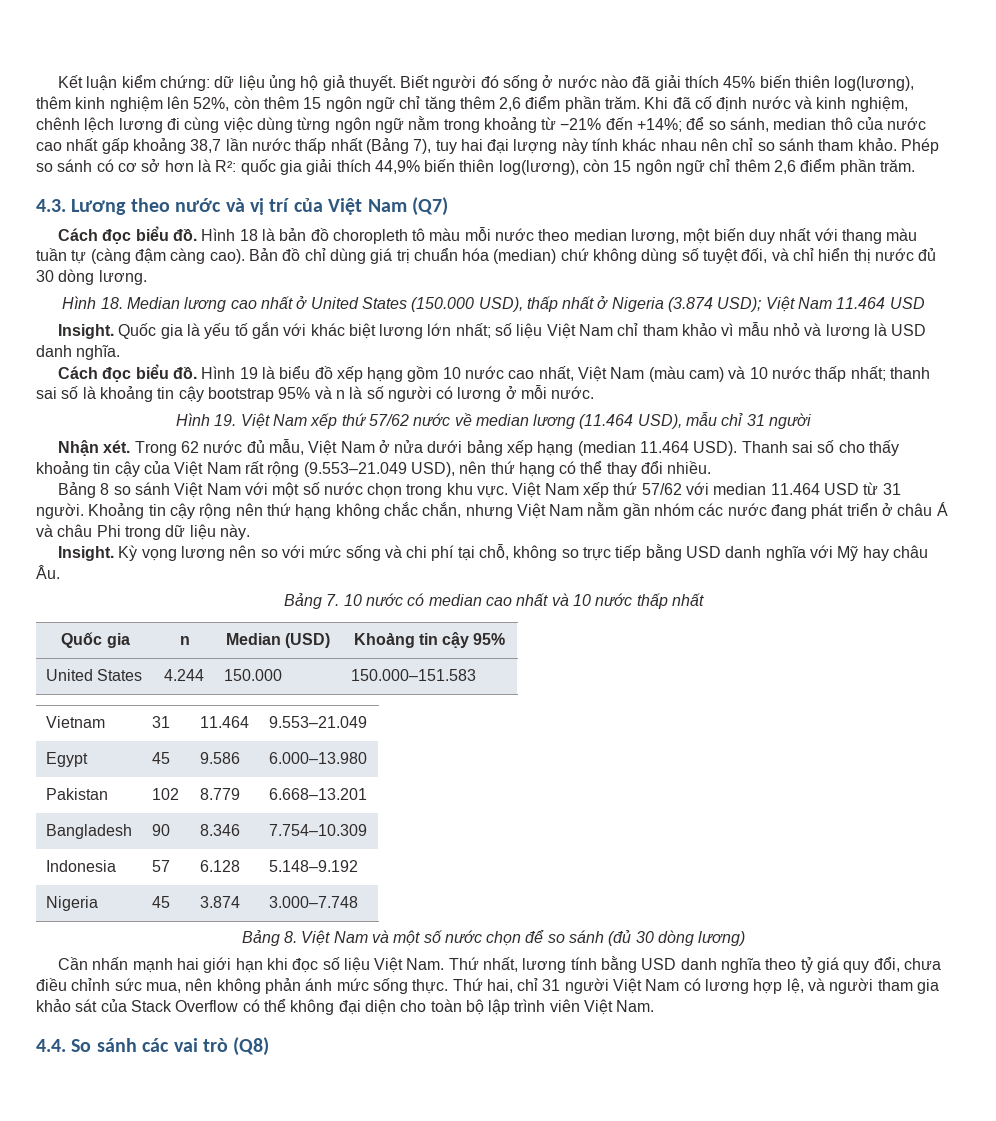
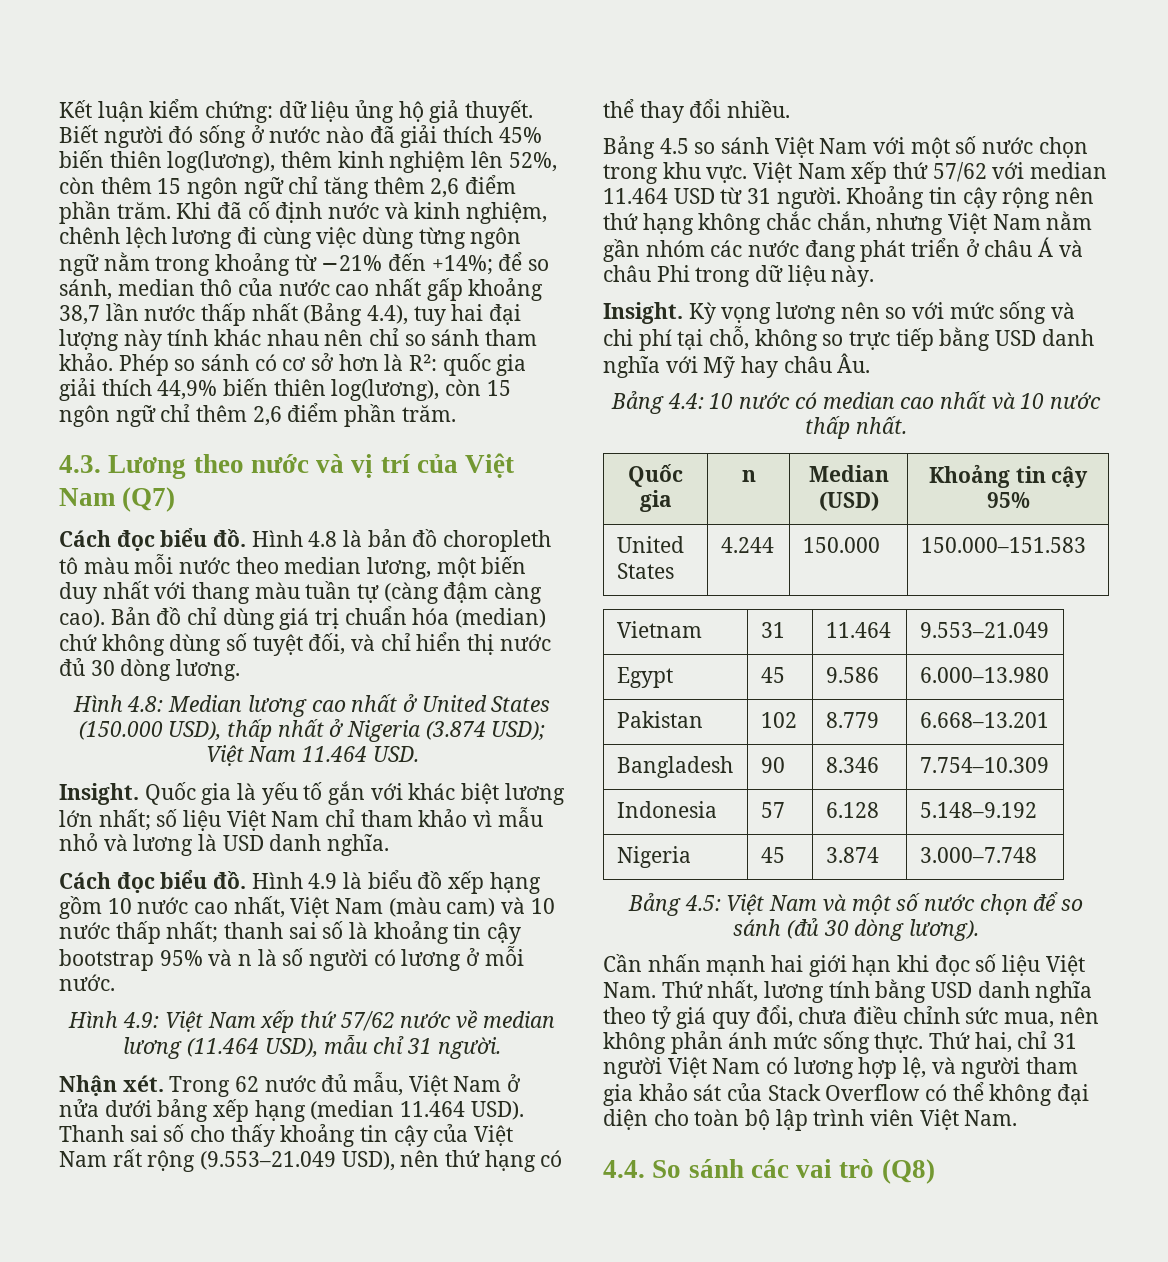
- Khi đã cố định nước và kinh nghiệm, chênh lệch lương đi cùng việc dùng từng ngôn ngữ nằm trong khoảng từ −21% đến +14%; để so sánh, median thô của nước cao nhất gấp khoảng 38,7 lần nước thấp nhất (Bảng 7), tuy hai đại lượng này tính khác nhau nên chỉ so sánh tham khảo.
+ Khi đã cố định nước và kinh nghiệm, chênh lệch lương đi cùng việc dùng từng ngôn ngữ nằm trong khoảng từ −21% đến +14%; để so sánh, median thô của nước cao nhất gấp khoảng 38,7 lần nước thấp nhất (Bảng 4.4), tuy hai đại lượng này tính khác nhau nên chỉ so sánh tham khảo.
- Hình 18 là bản đồ choropleth tô màu mỗi nước theo median lương, một biến duy nhất với thang màu tuần tự (càng đậm càng cao).
+ Hình 4.8 là bản đồ choropleth tô màu mỗi nước theo median lương, một biến duy nhất với thang màu tuần tự (càng đậm càng cao).
- Hình 18. Median lương cao nhất ở United States (150.000 USD), thấp nhất ở Nigeria (3.874 USD); Việt Nam 11.464 USD
+ Hình 4.8: Median lương cao nhất ở United States (150.000 USD), thấp nhất ở Nigeria (3.874 USD); Việt Nam 11.464 USD.
- Hình 19 là biểu đồ xếp hạng gồm 10 nước cao nhất, Việt Nam (màu cam) và 10 nước thấp nhất; thanh sai số là khoảng tin cậy bootstrap 95% và n là số người có lương ở mỗi nước.
+ Hình 4.9 là biểu đồ xếp hạng gồm 10 nước cao nhất, Việt Nam (màu cam) và 10 nước thấp nhất; thanh sai số là khoảng tin cậy bootstrap 95% và n là số người có lương ở mỗi nước.
- Hình 19. Việt Nam xếp thứ 57/62 nước về median lương (11.464 USD), mẫu chỉ 31 người
+ Hình 4.9: Việt Nam xếp thứ 57/62 nước về median lương (11.464 USD), mẫu chỉ 31 người.
- Bảng 8 so sánh Việt Nam với một số nước chọn trong khu vực.
+ Bảng 4.5 so sánh Việt Nam với một số nước chọn trong khu vực.
- Bảng 7. 10 nước có median cao nhất và 10 nước thấp nhất
+ Bảng 4.4: 10 nước có median cao nhất và 10 nước thấp nhất.
- Bảng 8. Việt Nam và một số nước chọn để so sánh (đủ 30 dòng lương)
+ Bảng 4.5: Việt Nam và một số nước chọn để so sánh (đủ 30 dòng lương).

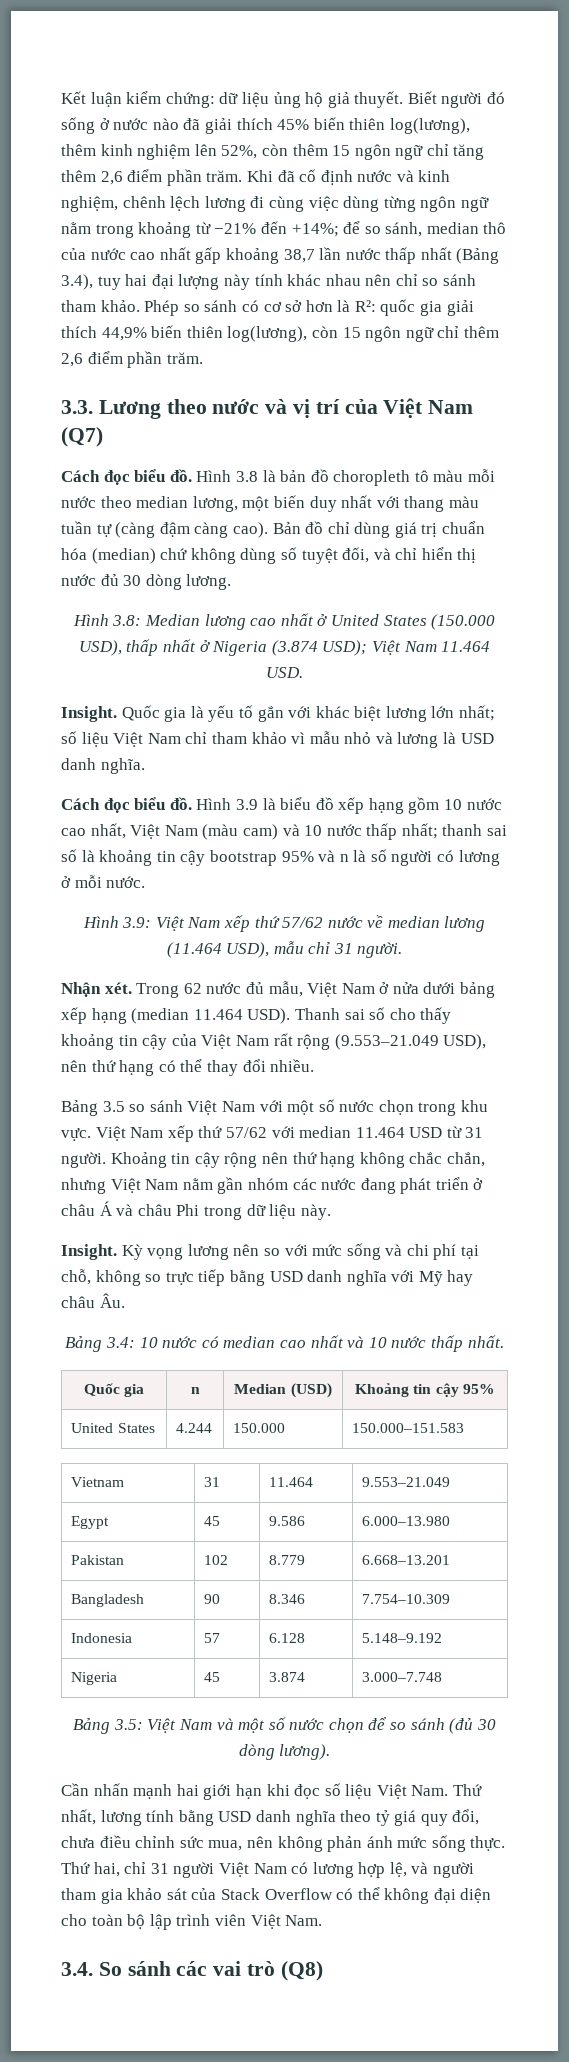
- Khi đã cố định nước và kinh nghiệm, chênh lệch lương đi cùng việc dùng từng ngôn ngữ nằm trong khoảng từ −21% đến +14%; để so sánh, median thô của nước cao nhất gấp khoảng 38,7 lần nước thấp nhất (Bảng 4.4), tuy hai đại lượng này tính khác nhau nên chỉ so sánh tham khảo.
+ Khi đã cố định nước và kinh nghiệm, chênh lệch lương đi cùng việc dùng từng ngôn ngữ nằm trong khoảng từ −21% đến +14%; để so sánh, median thô của nước cao nhất gấp khoảng 38,7 lần nước thấp nhất (Bảng 3.4), tuy hai đại lượng này tính khác nhau nên chỉ so sánh tham khảo.
- 4.3. Lương theo nước và vị trí của Việt Nam (Q7)
+ 3.3. Lương theo nước và vị trí của Việt Nam (Q7)
- Hình 4.8 là bản đồ choropleth tô màu mỗi nước theo median lương, một biến duy nhất với thang màu tuần tự (càng đậm càng cao).
+ Hình 3.8 là bản đồ choropleth tô màu mỗi nước theo median lương, một biến duy nhất với thang màu tuần tự (càng đậm càng cao).
- Hình 4.8: Median lương cao nhất ở United States (150.000 USD), thấp nhất ở Nigeria (3.874 USD); Việt Nam 11.464 USD.
+ Hình 3.8: Median lương cao nhất ở United States (150.000 USD), thấp nhất ở Nigeria (3.874 USD); Việt Nam 11.464 USD.
- Hình 4.9 là biểu đồ xếp hạng gồm 10 nước cao nhất, Việt Nam (màu cam) và 10 nước thấp nhất; thanh sai số là khoảng tin cậy bootstrap 95% và n là số người có lương ở mỗi nước.
+ Hình 3.9 là biểu đồ xếp hạng gồm 10 nước cao nhất, Việt Nam (màu cam) và 10 nước thấp nhất; thanh sai số là khoảng tin cậy bootstrap 95% và n là số người có lương ở mỗi nước.
- Hình 4.9: Việt Nam xếp thứ 57/62 nước về median lương (11.464 USD), mẫu chỉ 31 người.
+ Hình 3.9: Việt Nam xếp thứ 57/62 nước về median lương (11.464 USD), mẫu chỉ 31 người.
- Bảng 4.5 so sánh Việt Nam với một số nước chọn trong khu vực.
+ Bảng 3.5 so sánh Việt Nam với một số nước chọn trong khu vực.
- Bảng 4.4: 10 nước có median cao nhất và 10 nước thấp nhất.
+ Bảng 3.4: 10 nước có median cao nhất và 10 nước thấp nhất.
- Bảng 4.5: Việt Nam và một số nước chọn để so sánh (đủ 30 dòng lương).
+ Bảng 3.5: Việt Nam và một số nước chọn để so sánh (đủ 30 dòng lương).
- 4.4. So sánh các vai trò (Q8)
+ 3.4. So sánh các vai trò (Q8)

